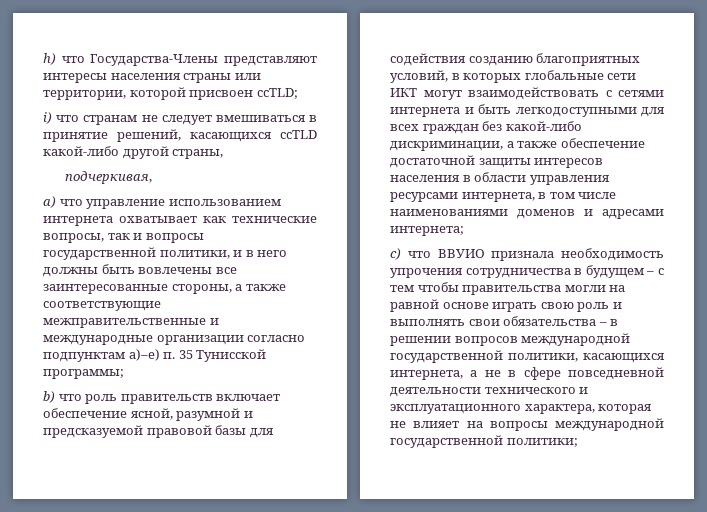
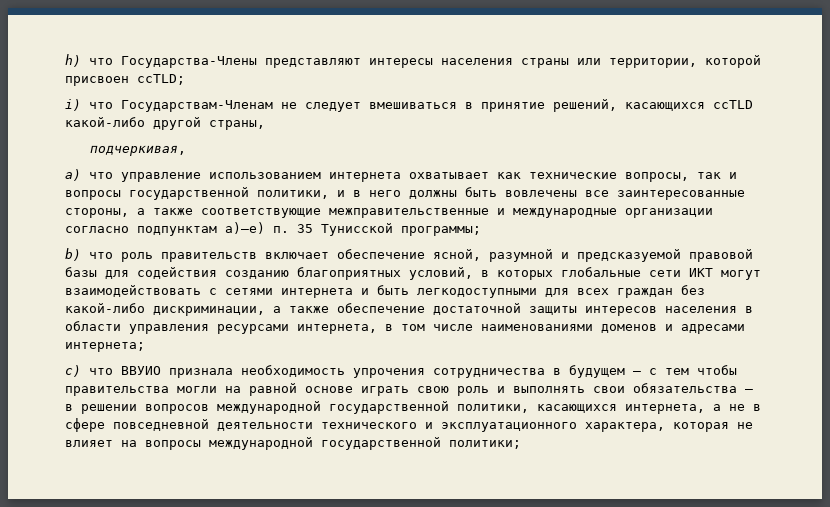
- i) что странам не следует вмешиваться в принятие решений, касающихся ссTLD какой-либо другой страны,
+ i) что Государствам-Членам не следует вмешиваться в принятие решений, касающихся ссTLD какой-либо другой страны,

